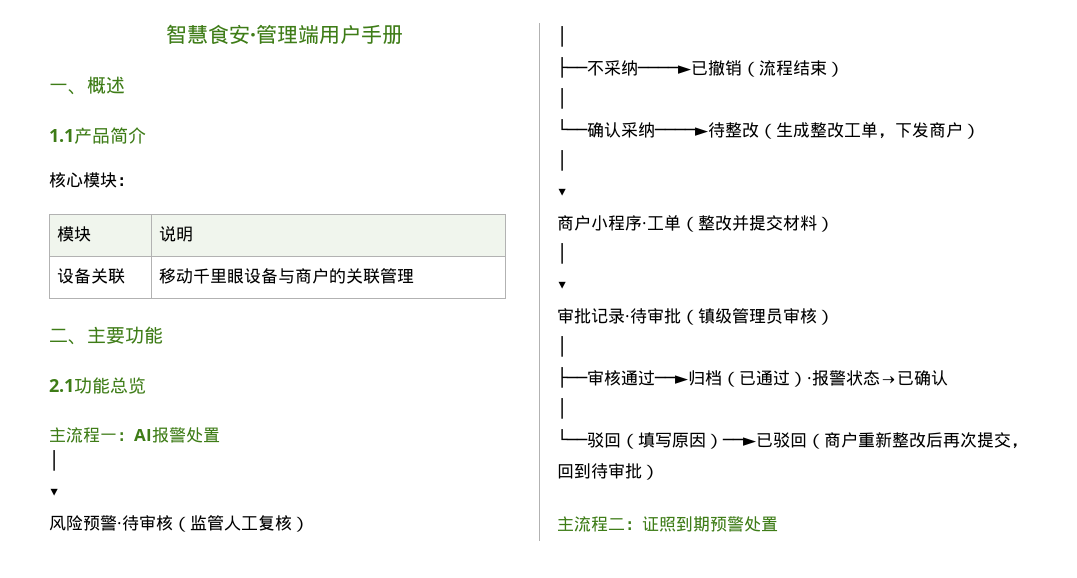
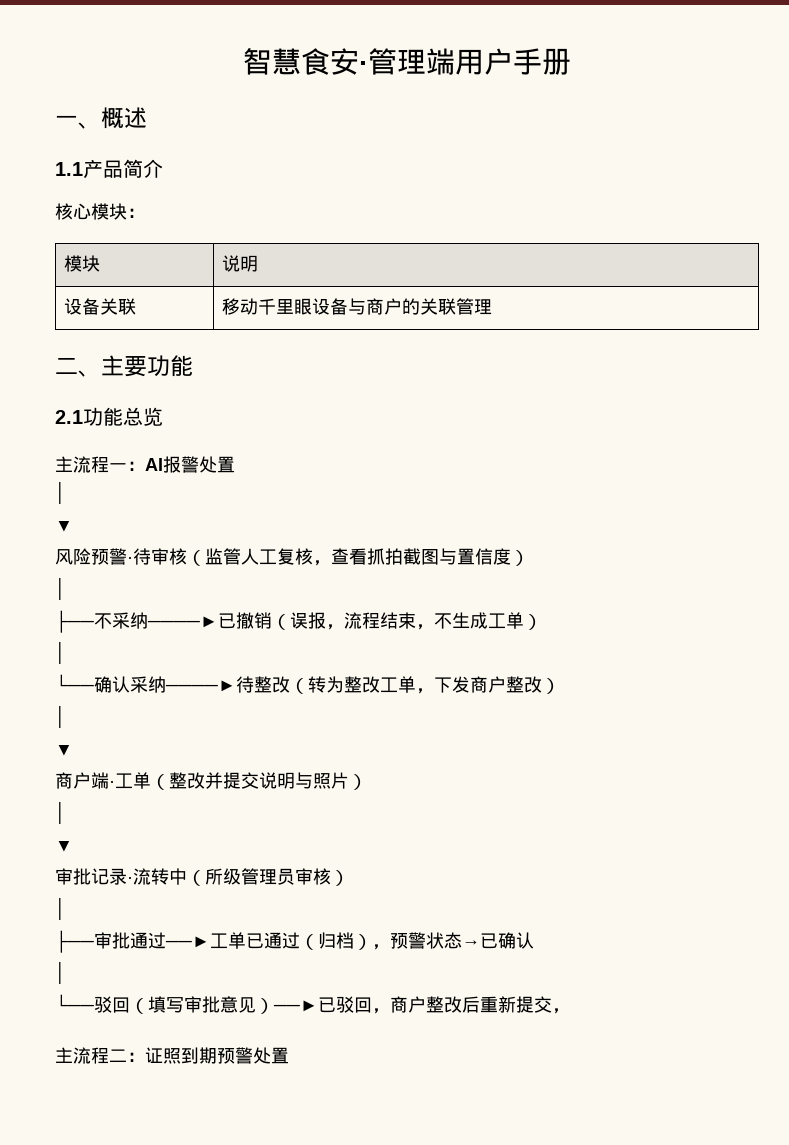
- 风险预警·待审核（监管人工复核）
+ 风险预警·待审核（监管人工复核，查看抓拍截图与置信度）
- ├──不采纳────►已撤销（流程结束）
+ ├──不采纳────►已撤销（误报，流程结束，不生成工单）
- └──确认采纳────►待整改（生成整改工单，下发商户）
+ └──确认采纳────►待整改（转为整改工单，下发商户整改）
- 商户小程序·工单（整改并提交材料）
+ 商户端·工单（整改并提交说明与照片）
- 审批记录·待审批（镇级管理员审核）
+ 审批记录·流转中（所级管理员审核）
- ├──审核通过──►归档（已通过）·报警状态→已确认
+ ├──审批通过──►工单已通过（归档），预警状态→已确认
- └──驳回（填写原因）──►已驳回（商户重新整改后再次提交，回到待审批）
+ └──驳回（填写审批意见）──►已驳回，商户整改后重新提交，

